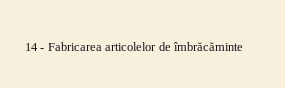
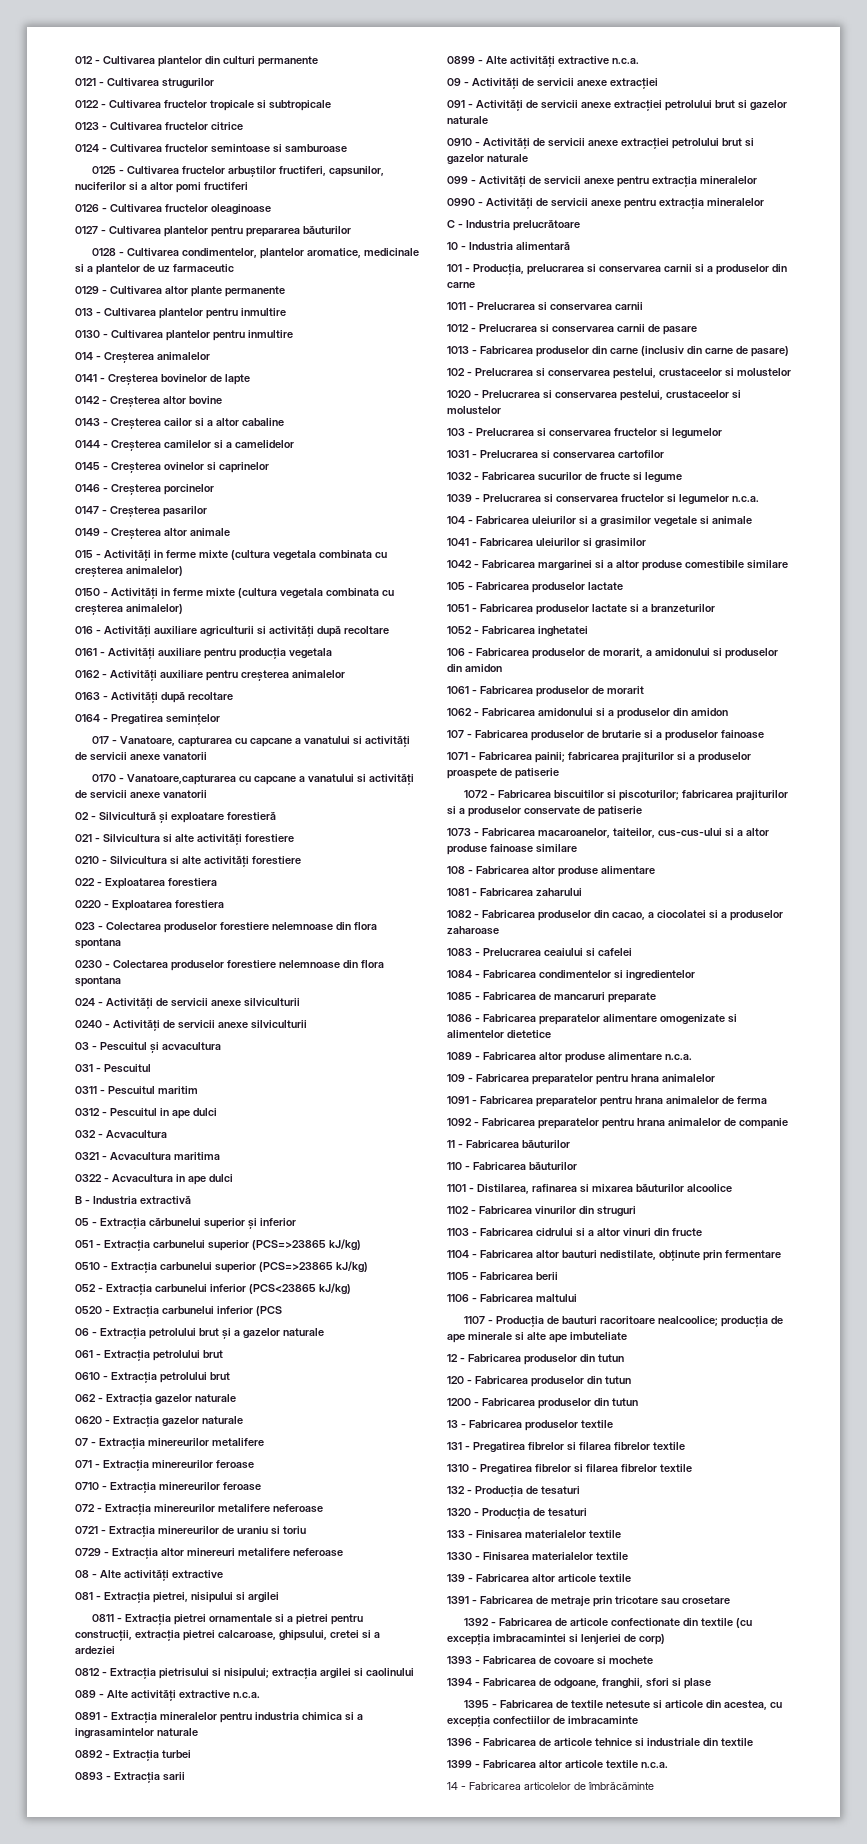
+ 012 - Cultivarea plantelor din culturi permanente
+ 0121 - Cultivarea strugurilor
+ 0122 - Cultivarea fructelor tropicale si subtropicale
+ 0123 - Cultivarea fructelor citrice
+ 0124 - Cultivarea fructelor semintoase si samburoase
+ 0125 - Cultivarea fructelor arbuștilor fructiferi, capsunilor, nuciferilor si a altor pomi fructiferi
+ 0126 - Cultivarea fructelor oleaginoase
+ 0127 - Cultivarea plantelor pentru prepararea băuturilor
+ 0128 - Cultivarea condimentelor, plantelor aromatice, medicinale si a plantelor de uz farmaceutic
+ 0129 - Cultivarea altor plante permanente
+ 013 - Cultivarea plantelor pentru inmultire
+ 0130 - Cultivarea plantelor pentru inmultire
+ 014 - Creșterea animalelor
+ 0141 - Creșterea bovinelor de lapte
+ 0142 - Creșterea altor bovine
+ 0143 - Creșterea cailor si a altor cabaline
+ 0144 - Creșterea camilelor si a camelidelor
+ 0145 - Creșterea ovinelor si caprinelor
+ 0146 - Creșterea porcinelor
+ 0147 - Creșterea pasarilor
+ 0149 - Creșterea altor animale
+ 015 - Activități in ferme mixte (cultura vegetala combinata cu creșterea animalelor)
+ 0150 - Activități in ferme mixte (cultura vegetala combinata cu creșterea animalelor)
+ 016 - Activități auxiliare agriculturii si activități după recoltare
+ 0161 - Activități auxiliare pentru producția vegetala
+ 0162 - Activități auxiliare pentru creșterea animalelor
+ 0163 - Activități după recoltare
+ 0164 - Pregatirea semințelor
+ 017 - Vanatoare, capturarea cu capcane a vanatului si activități de servicii anexe vanatorii
+ 0170 - Vanatoare,capturarea cu capcane a vanatului si activități de servicii anexe vanatorii
+ 02 - Silvicultură și exploatare forestieră
+ 021 - Silvicultura si alte activități forestiere
+ 0210 - Silvicultura si alte activități forestiere
+ 022 - Exploatarea forestiera
+ 0220 - Exploatarea forestiera
+ 023 - Colectarea produselor forestiere nelemnoase din flora spontana
+ 0230 - Colectarea produselor forestiere nelemnoase din flora spontana
+ 024 - Activități de servicii anexe silviculturii
+ 0240 - Activități de servicii anexe silviculturii
+ 03 - Pescuitul și acvacultura
+ 031 - Pescuitul
+ 0311 - Pescuitul maritim
+ 0312 - Pescuitul in ape dulci
+ 032 - Acvacultura
+ 0321 - Acvacultura maritima
+ 0322 - Acvacultura in ape dulci
+ B - Industria extractivă
+ 05 - Extracția cărbunelui superior și inferior
+ 051 - Extracția carbunelui superior (PCS=>23865 kJ/kg)
+ 0510 - Extracția carbunelui superior (PCS=>23865 kJ/kg)
+ 052 - Extracția carbunelui inferior (PCS<23865 kJ/kg)
+ 0520 - Extracția carbunelui inferior (PCS
+ 06 - Extracția petrolului brut și a gazelor naturale
+ 061 - Extracția petrolului brut
+ 0610 - Extracția petrolului brut
+ 062 - Extracția gazelor naturale
+ 0620 - Extracția gazelor naturale
+ 07 - Extracția minereurilor metalifere
+ 071 - Extracția minereurilor feroase
+ 0710 - Extracția minereurilor feroase
+ 072 - Extracția minereurilor metalifere neferoase
+ 0721 - Extracția minereurilor de uraniu si toriu
+ 0729 - Extracția altor minereuri metalifere neferoase
+ 08 - Alte activități extractive
+ 081 - Extracția pietrei, nisipului si argilei
+ 0811 - Extracția pietrei ornamentale si a pietrei pentru construcții, extracția pietrei calcaroase, ghipsului, cretei si a ardeziei
+ 0812 - Extracția pietrisului si nisipului; extracția argilei si caolinului
+ 089 - Alte activități extractive n.c.a.
+ 0891 - Extracția mineralelor pentru industria chimica si a ingrasamintelor naturale
+ 0892 - Extracția turbei
+ 0893 - Extracția sarii
+ 0899 - Alte activități extractive n.c.a.
+ 09 - Activități de servicii anexe extracției
+ 091 - Activități de servicii anexe extracției petrolului brut si gazelor naturale
+ 0910 - Activități de servicii anexe extracției petrolului brut si gazelor naturale
+ 099 - Activități de servicii anexe pentru extracția mineralelor
+ 0990 - Activități de servicii anexe pentru extracția mineralelor
+ C - Industria prelucrătoare
+ 10 - Industria alimentară
+ 101 - Producția, prelucrarea si conservarea carnii si a produselor din carne
+ 1011 - Prelucrarea si conservarea carnii
+ 1012 - Prelucrarea si conservarea carnii de pasare
+ 1013 - Fabricarea produselor din carne (inclusiv din carne de pasare)
+ 102 - Prelucrarea si conservarea pestelui, crustaceelor si molustelor
+ 1020 - Prelucrarea si conservarea pestelui, crustaceelor si molustelor
+ 103 - Prelucrarea si conservarea fructelor si legumelor
+ 1031 - Prelucrarea si conservarea cartofilor
+ 1032 - Fabricarea sucurilor de fructe si legume
+ 1039 - Prelucrarea si conservarea fructelor si legumelor n.c.a.
+ 104 - Fabricarea uleiurilor si a grasimilor vegetale si animale
+ 1041 - Fabricarea uleiurilor si grasimilor
+ 1042 - Fabricarea margarinei si a altor produse comestibile similare
+ 105 - Fabricarea produselor lactate
+ 1051 - Fabricarea produselor lactate si a branzeturilor
+ 1052 - Fabricarea inghetatei
+ 106 - Fabricarea produselor de morarit, a amidonului si produselor din amidon
+ 1061 - Fabricarea produselor de morarit
+ 1062 - Fabricarea amidonului si a produselor din amidon
+ 107 - Fabricarea produselor de brutarie si a produselor fainoase
+ 1071 - Fabricarea painii; fabricarea prajiturilor si a produselor proaspete de patiserie
+ 1072 - Fabricarea biscuitilor si piscoturilor; fabricarea prajiturilor si a produselor conservate de patiserie
+ 1073 - Fabricarea macaroanelor, taiteilor, cus-cus-ului si a altor produse fainoase similare
+ 108 - Fabricarea altor produse alimentare
+ 1081 - Fabricarea zaharului
+ 1082 - Fabricarea produselor din cacao, a ciocolatei si a produselor zaharoase
+ 1083 - Prelucrarea ceaiului si cafelei
+ 1084 - Fabricarea condimentelor si ingredientelor
+ 1085 - Fabricarea de mancaruri preparate
+ 1086 - Fabricarea preparatelor alimentare omogenizate si alimentelor dietetice
+ 1089 - Fabricarea altor produse alimentare n.c.a.
+ 109 - Fabricarea preparatelor pentru hrana animalelor
+ 1091 - Fabricarea preparatelor pentru hrana animalelor de ferma
+ 1092 - Fabricarea preparatelor pentru hrana animalelor de companie
+ 11 - Fabricarea băuturilor
+ 110 - Fabricarea băuturilor
+ 1101 - Distilarea, rafinarea si mixarea băuturilor alcoolice
+ 1102 - Fabricarea vinurilor din struguri
+ 1103 - Fabricarea cidrului si a altor vinuri din fructe
+ 1104 - Fabricarea altor bauturi nedistilate, obținute prin fermentare
+ 1105 - Fabricarea berii
+ 1106 - Fabricarea maltului
+ 1107 - Producția de bauturi racoritoare nealcoolice; producția de ape minerale si alte ape imbuteliate
+ 12 - Fabricarea produselor din tutun
+ 120 - Fabricarea produselor din tutun
+ 1200 - Fabricarea produselor din tutun
+ 13 - Fabricarea produselor textile
+ 131 - Pregatirea fibrelor si filarea fibrelor textile
+ 1310 - Pregatirea fibrelor si filarea fibrelor textile
+ 132 - Producția de tesaturi
+ 1320 - Producția de tesaturi
+ 133 - Finisarea materialelor textile
+ 1330 - Finisarea materialelor textile
+ 139 - Fabricarea altor articole textile
+ 1391 - Fabricarea de metraje prin tricotare sau crosetare
+ 1392 - Fabricarea de articole confectionate din textile (cu excepția imbracamintei si lenjeriei de corp)
+ 1393 - Fabricarea de covoare si mochete
+ 1394 - Fabricarea de odgoane, franghii, sfori si plase
+ 1395 - Fabricarea de textile netesute si articole din acestea, cu excepția confectiilor de imbracaminte
+ 1396 - Fabricarea de articole tehnice si industriale din textile
+ 1399 - Fabricarea altor articole textile n.c.a.

